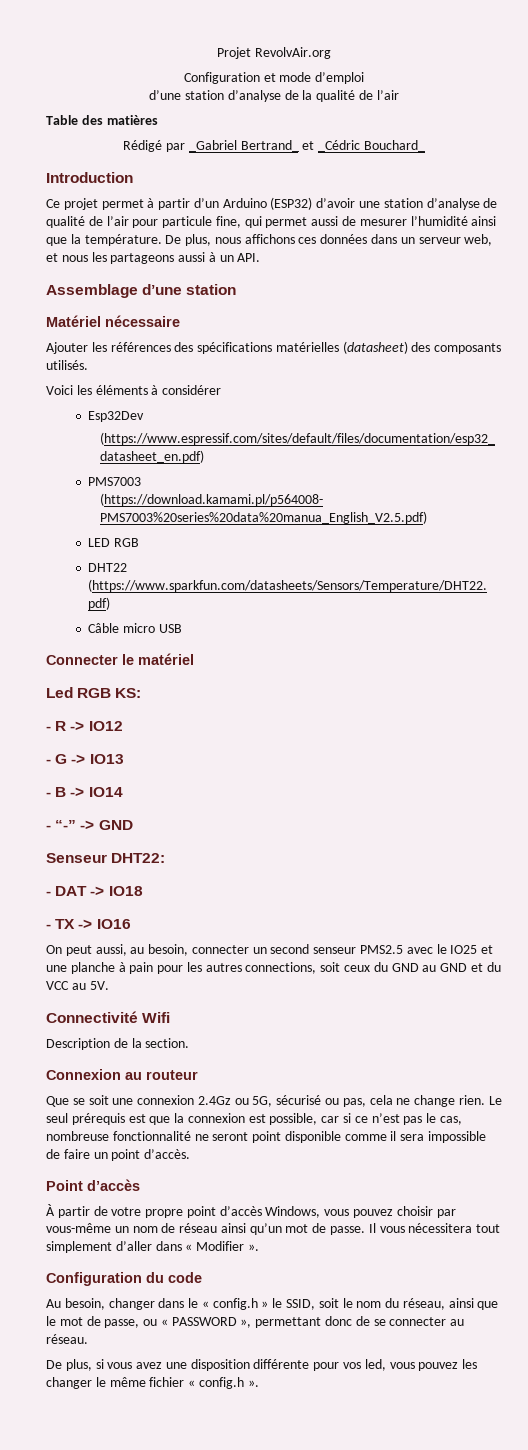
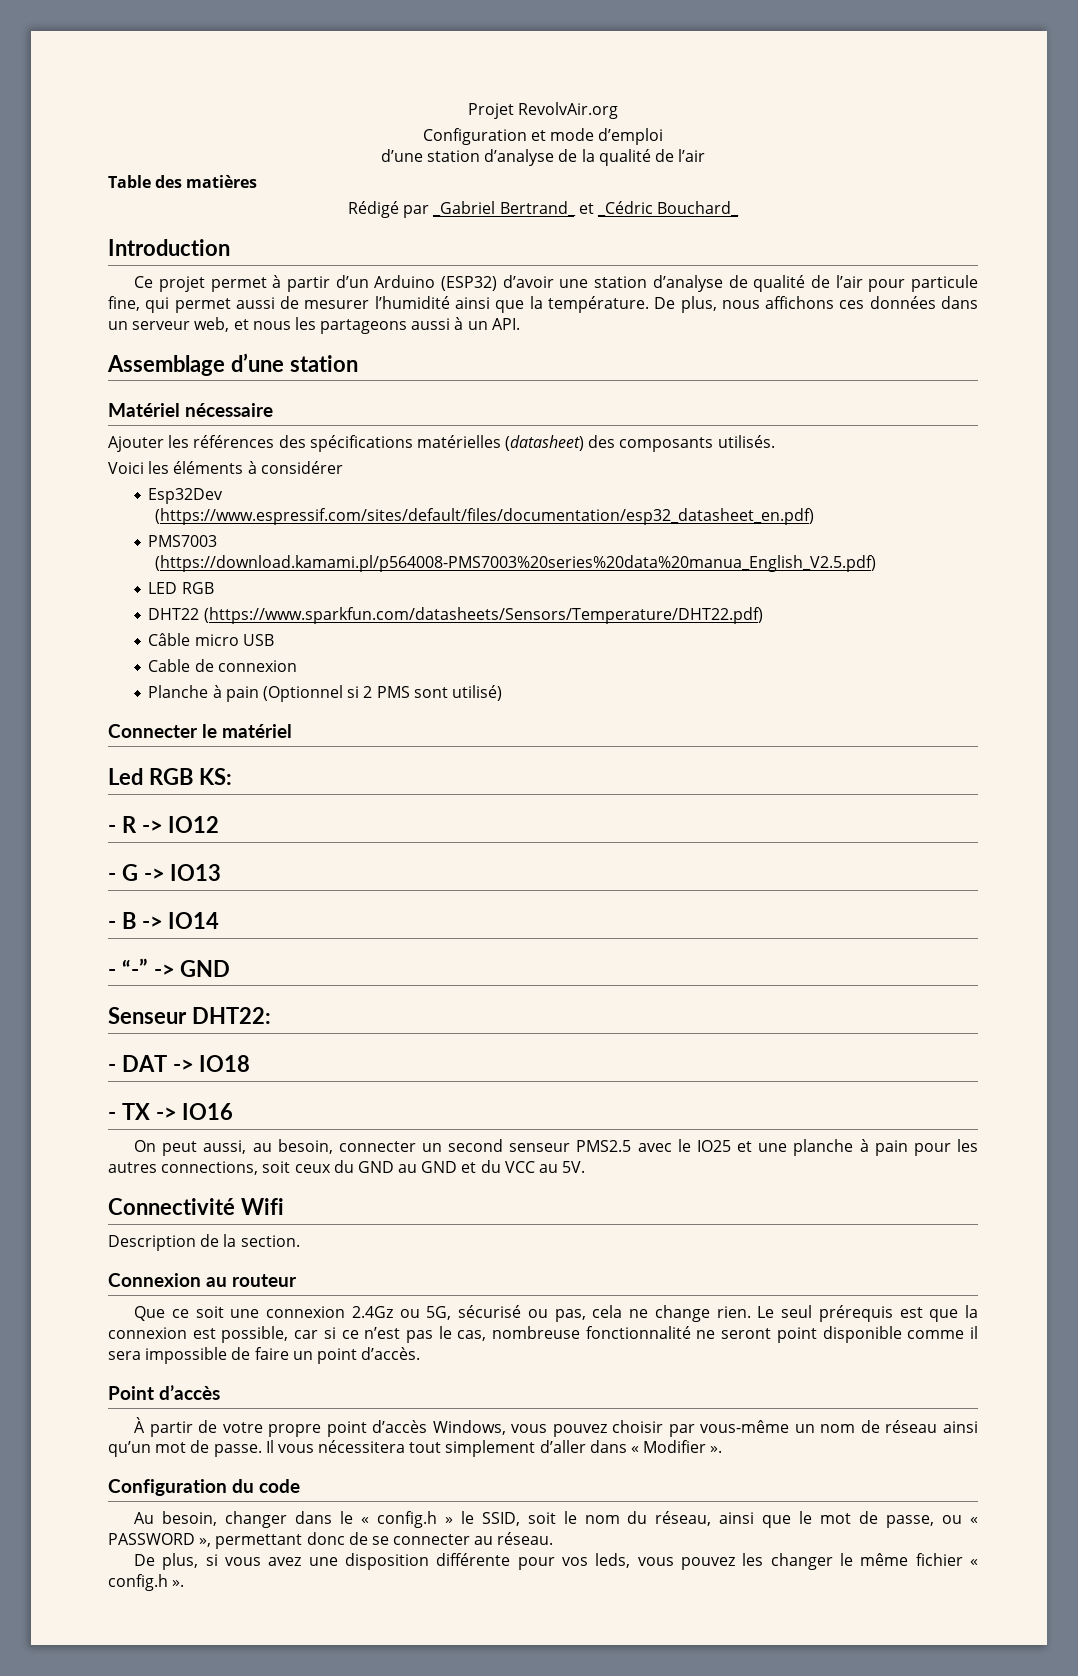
+ Cable de connexion
+ Planche à pain (Optionnel si 2 PMS sont utilisé)
- Que se soit une connexion 2.4Gz ou 5G, sécurisé ou pas, cela ne change rien.
+ Que ce soit une connexion 2.4Gz ou 5G, sécurisé ou pas, cela ne change rien.
- De plus, si vous avez une disposition différente pour vos led, vous pouvez les changer le même fichier « config.h ».
+ De plus, si vous avez une disposition différente pour vos leds, vous pouvez les changer le même fichier « config.h ».

